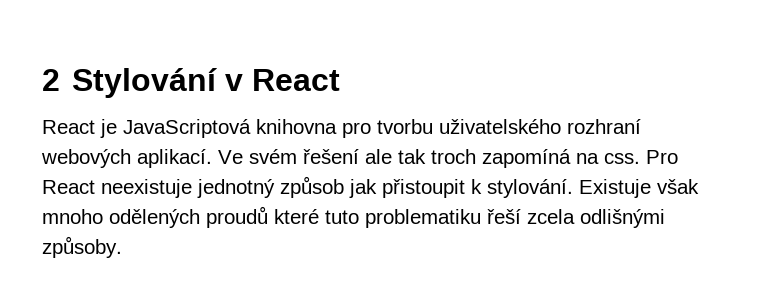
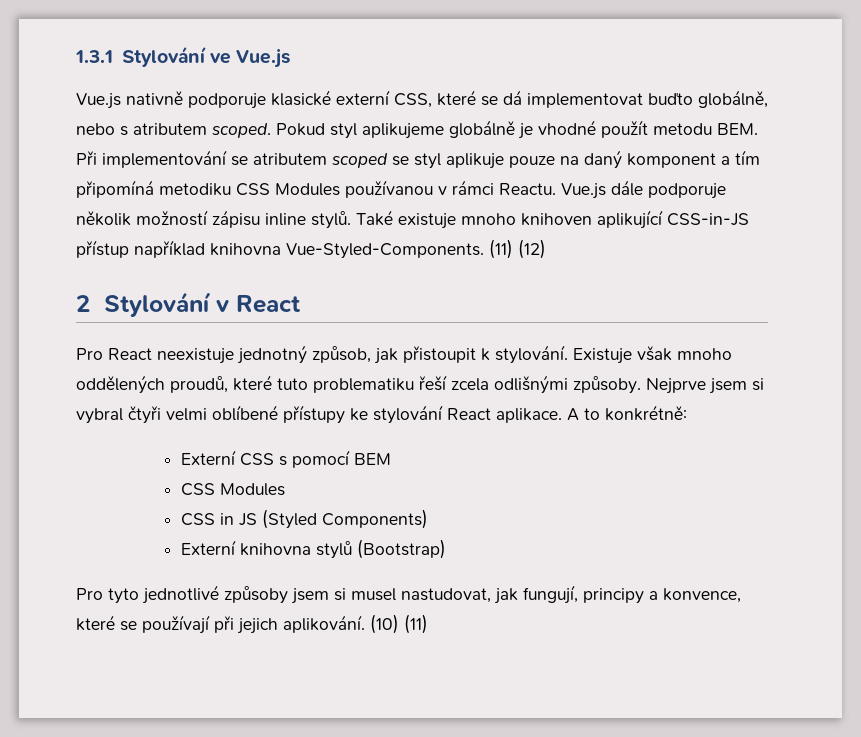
+ 1.3.1 Stylování ve Vue.js
+ Vue.js nativně podporuje klasické externí CSS, které se dá implementovat buďto globálně, nebo s atributem scoped. Pokud styl aplikujeme globálně je vhodné použít metodu BEM. Při implementování se atributem scoped se styl aplikuje pouze na daný komponent a tím připomíná metodiku CSS Modules používanou v rámci Reactu. Vue.js dále podporuje několik možností zápisu inline stylů. Také existuje mnoho knihoven aplikující CSS-in-JS přístup například knihovna Vue-Styled-Components. (11) (12)
  2 Stylování v React
- React je JavaScriptová knihovna pro tvorbu uživatelského rozhraní webových aplikací. Ve svém řešení ale tak troch zapomíná na css. Pro React neexistuje jednotný způsob jak přistoupit k stylování.
+ Pro React neexistuje jednotný způsob, jak přistoupit k stylování.
- Existuje však mnoho odělených proudů které tuto problematiku řeší zcela odlišnými způsoby.
+ Existuje však mnoho oddělených proudů, které tuto problematiku řeší zcela odlišnými způsoby.
+ Nejprve jsem si vybral čtyři velmi oblíbené přístupy ke stylování React aplikace. A to konkrétně:
+ Externí CSS s pomocí BEM
+ CSS Modules
+ CSS in JS (Styled Components)
+ Externí knihovna stylů (Bootstrap)
+ Pro tyto jednotlivé způsoby jsem si musel nastudovat, jak fungují, principy a konvence, které se používají při jejich aplikování. (10) (11)

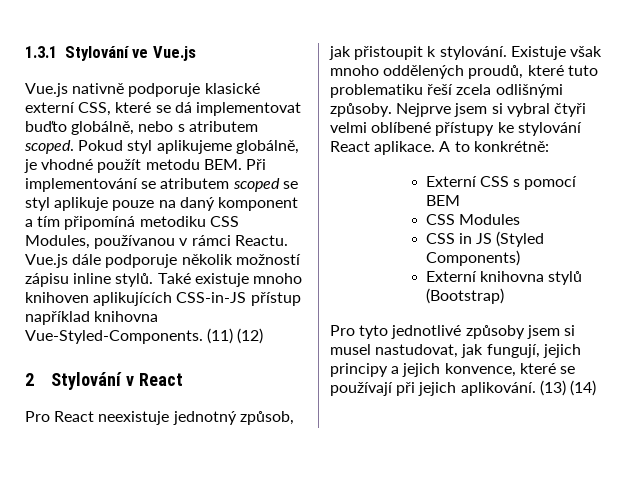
- Pokud styl aplikujeme globálně je vhodné použít metodu BEM. Při implementování se atributem scoped se styl aplikuje pouze na daný komponent a tím připomíná metodiku CSS Modules používanou v rámci Reactu.
+ Pokud styl aplikujeme globálně, je vhodné použít metodu BEM. Při implementování se atributem scoped se styl aplikuje pouze na daný komponent a tím připomíná metodiku CSS Modules, používanou v rámci Reactu.
- Také existuje mnoho knihoven aplikující CSS-in-JS přístup například knihovna Vue-Styled-Components.
+ Také existuje mnoho knihoven aplikujících CSS-in-JS přístup například knihovna Vue-Styled-Components.
- Pro tyto jednotlivé způsoby jsem si musel nastudovat, jak fungují, principy a konvence, které se používají při jejich aplikování.
+ Pro tyto jednotlivé způsoby jsem si musel nastudovat, jak fungují, jejich principy a jejich konvence, které se používají při jejich aplikování.
- (10) (11)
+ (13) (14)

